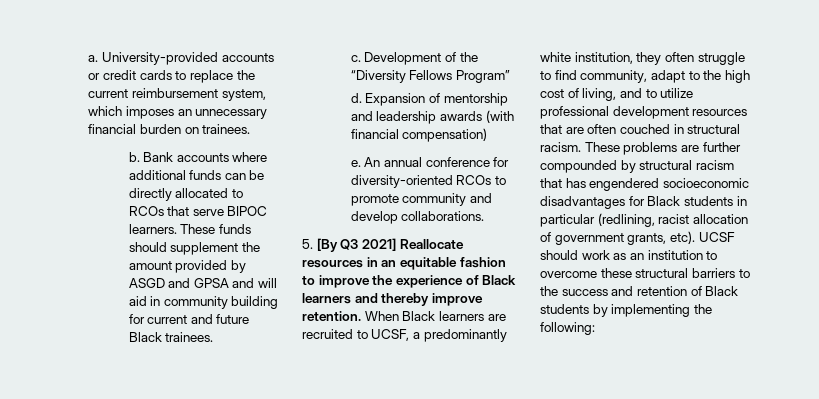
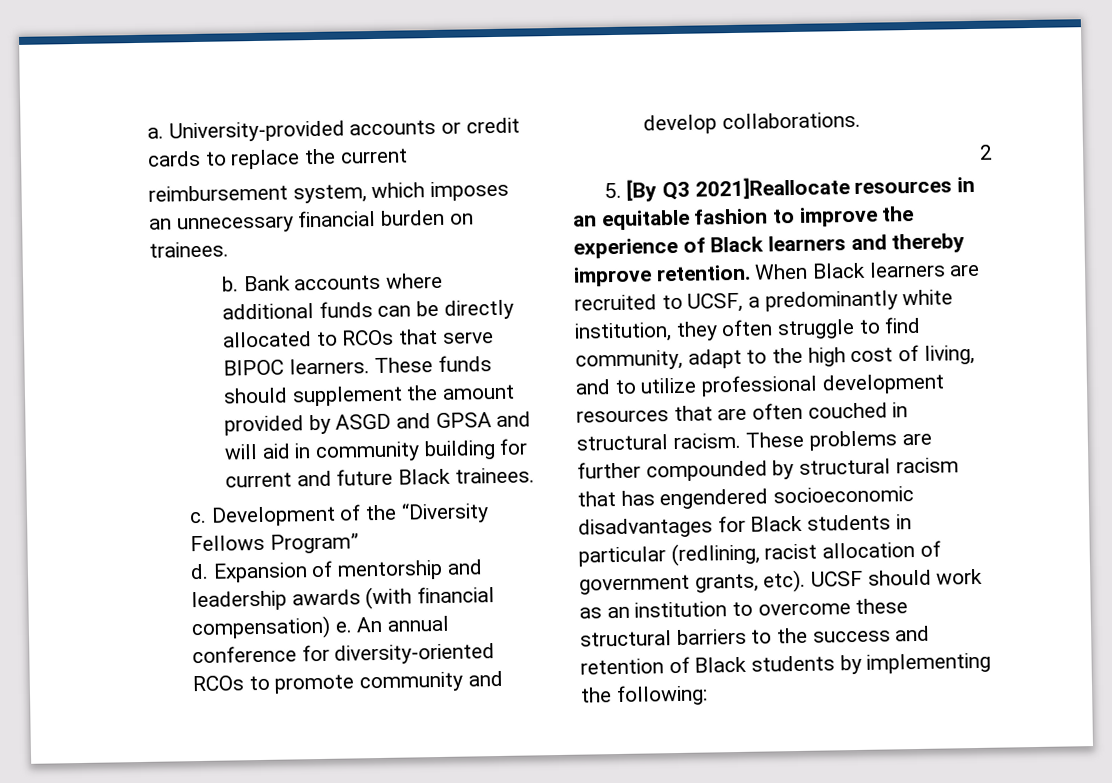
- University-provided accounts or credit cards to replace the current reimbursement system, which imposes an unnecessary financial burden on trainees.
+ University-provided accounts or credit cards to replace the current
+ reimbursement system, which imposes an unnecessary financial burden on trainees.
- Expansion of mentorship and leadership awards (with financial compensation)
- e.
+ Expansion of mentorship and leadership awards (with financial compensation) e.
+ 2
- 5. [By Q3 2021] Reallocate resources in an equitable fashion to improve the experience of Black learners and thereby improve retention.
+ 5. [By Q3 2021]Reallocate resources in an equitable fashion to improve the experience of Black learners and thereby improve retention.

